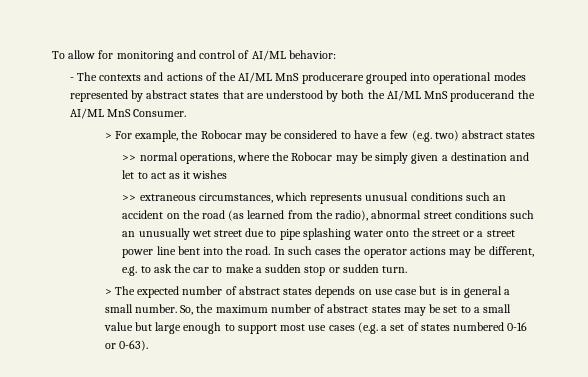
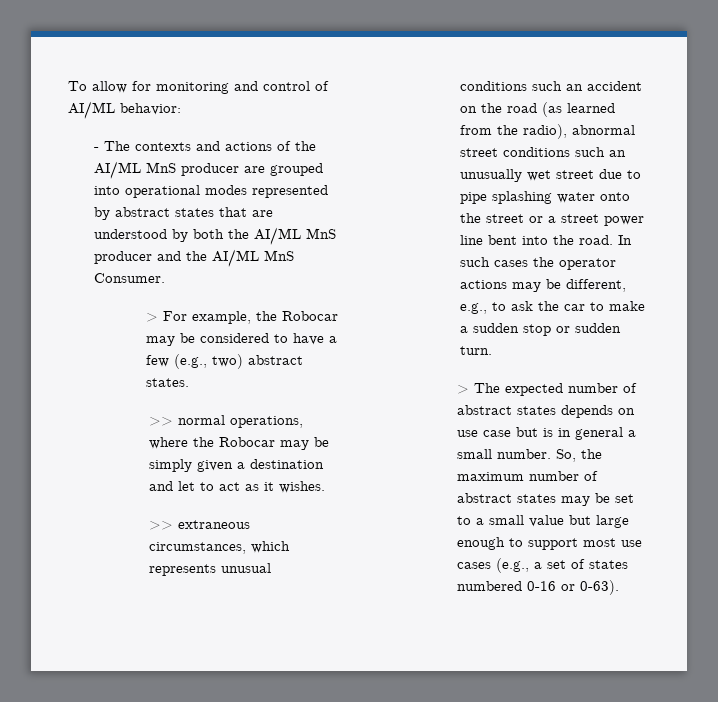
- - The contexts and actions of the AI/ML MnS producerare grouped into operational modes represented by abstract states that are understood by both the AI/ML MnS producerand the AI/ML MnS Consumer.
+ - The contexts and actions of the AI/ML MnS producer are grouped into operational modes represented by abstract states that are understood by both the AI/ML MnS producer and the AI/ML MnS Consumer.
- > For example, the Robocar may be considered to have a few (e.g. two) abstract states
+ > For example, the Robocar may be considered to have a few (e.g., two) abstract states.
- >> normal operations, where the Robocar may be simply given a destination and let to act as it wishes
+ >> normal operations, where the Robocar may be simply given a destination and let to act as it wishes.
- In such cases the operator actions may be different, e.g. to ask the car to make a sudden stop or sudden turn.
+ In such cases the operator actions may be different, e.g., to ask the car to make a sudden stop or sudden turn.
- So, the maximum number of abstract states may be set to a small value but large enough to support most use cases (e.g. a set of states numbered 0-16 or 0-63).
+ So, the maximum number of abstract states may be set to a small value but large enough to support most use cases (e.g., a set of states numbered 0-16 or 0-63).

